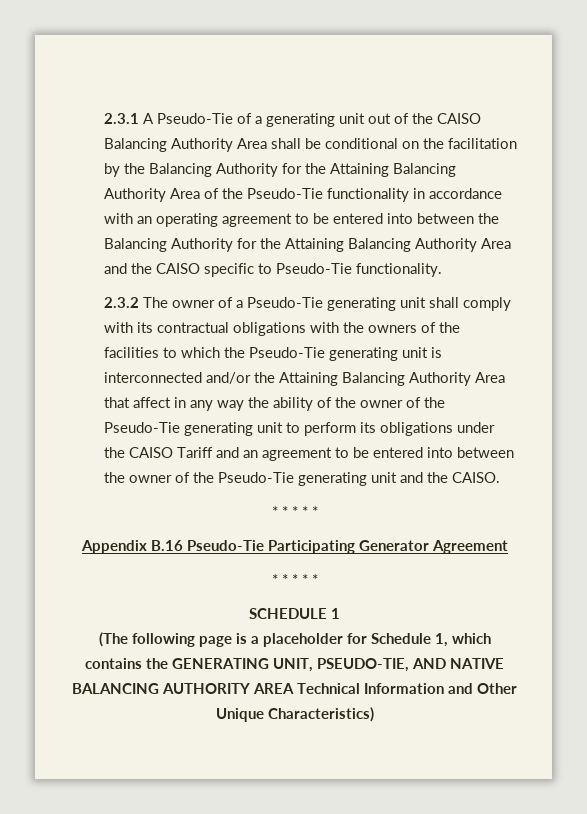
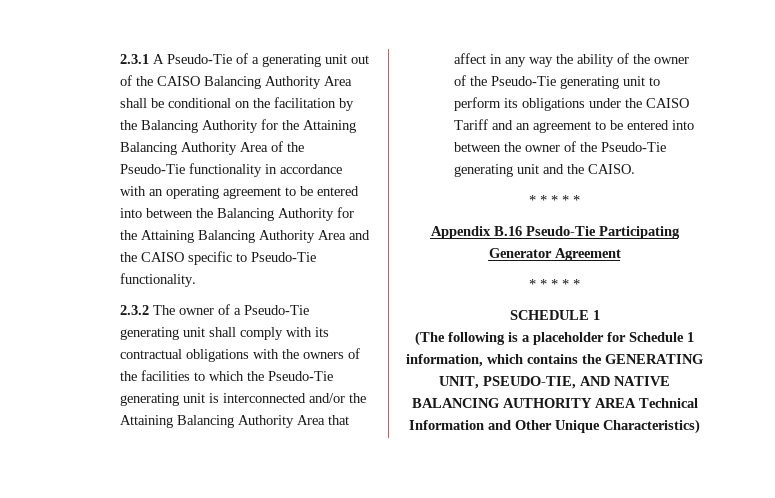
- (The following page is a placeholder for Schedule 1, which contains the GENERATING UNIT, PSEUDO-TIE, AND NATIVE BALANCING AUTHORITY AREA Technical Information and Other Unique Characteristics)
+ (The following is a placeholder for Schedule 1 information, which contains the GENERATING UNIT, PSEUDO-TIE, AND NATIVE BALANCING AUTHORITY AREA Technical Information and Other Unique Characteristics)

